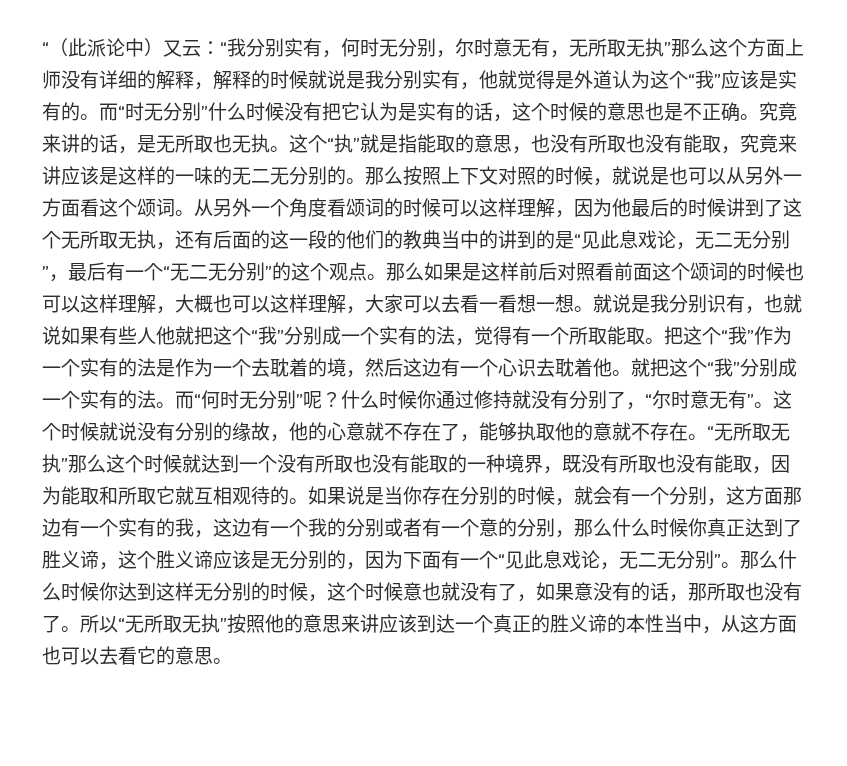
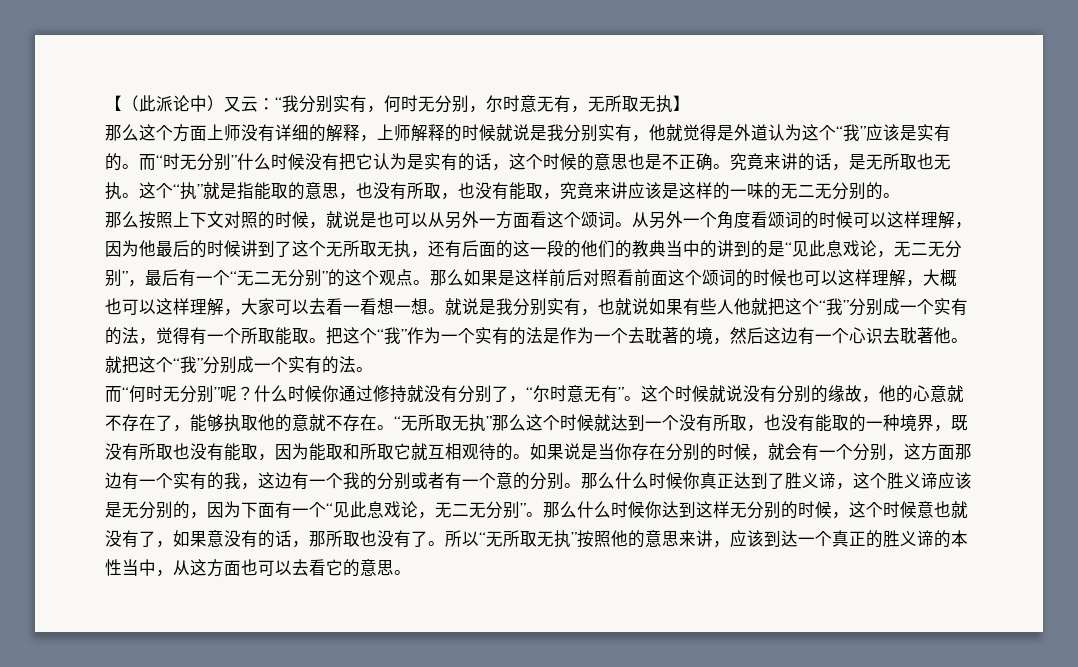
- “（此派论中）又云：“我分别实有，何时无分别，尔时意无有，无所取无执”那么这个方面上师没有详细的解释，解释的时候就说是我分别实有，他就觉得是外道认为这个“我”应该是实有的。
+ 【（此派论中）又云：“我分别实有，何时无分别，尔时意无有，无所取无执】
+ 那么这个方面上师没有详细的解释，上师解释的时候就说是我分别实有，他就觉得是外道认为这个“我”应该是实有的。
- 这个“执”就是指能取的意思，也没有所取也没有能取，究竟来讲应该是这样的一味的无二无分别的。那么按照上下文对照的时候，就说是也可以从另外一方面看这个颂词。
+ 这个“执”就是指能取的意思，也没有所取，也没有能取，究竟来讲应该是这样的一味的无二无分别的。
+ 那么按照上下文对照的时候，就说是也可以从另外一方面看这个颂词。
- 就说是我分别识有，也就说如果有些人他就把这个“我”分别成一个实有的法，觉得有一个所取能取。
+ 就说是我分别实有，也就说如果有些人他就把这个“我”分别成一个实有的法，觉得有一个所取能取。
- 把这个“我”作为一个实有的法是作为一个去耽着的境，然后这边有一个心识去耽着他。
+ 把这个“我”作为一个实有的法是作为一个去耽著的境，然后这边有一个心识去耽著他。
- 就把这个“我”分别成一个实有的法。而“何时无分别”呢？
+ 就把这个“我”分别成一个实有的法。
+ 而“何时无分别”呢？
- “无所取无执”那么这个时候就达到一个没有所取也没有能取的一种境界，既没有所取也没有能取，因为能取和所取它就互相观待的。
+ “无所取无执”那么这个时候就达到一个没有所取，也没有能取的一种境界，既没有所取也没有能取，因为能取和所取它就互相观待的。
- 如果说是当你存在分别的时候，就会有一个分别，这方面那边有一个实有的我，这边有一个我的分别或者有一个意的分别，那么什么时候你真正达到了胜义谛，这个胜义谛应该是无分别的，因为下面有一个“见此息戏论，无二无分别”。
+ 如果说是当你存在分别的时候，就会有一个分别，这方面那边有一个实有的我，这边有一个我的分别或者有一个意的分别。那么什么时候你真正达到了胜义谛，这个胜义谛应该是无分别的，因为下面有一个“见此息戏论，无二无分别”。
- 所以“无所取无执”按照他的意思来讲应该到达一个真正的胜义谛的本性当中，从这方面也可以去看它的意思。
+ 所以“无所取无执”按照他的意思来讲，应该到达一个真正的胜义谛的本性当中，从这方面也可以去看它的意思。

